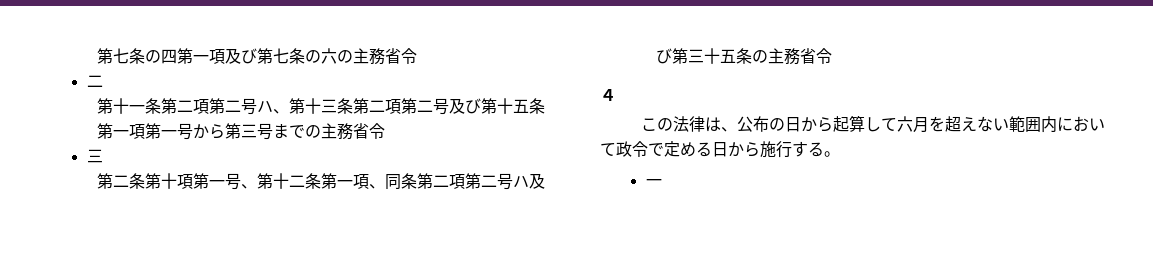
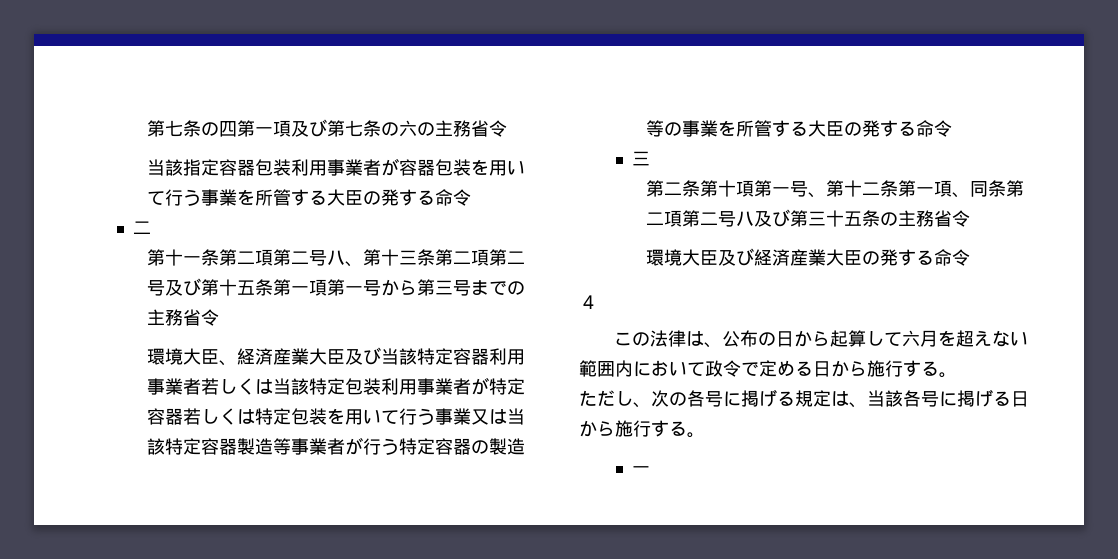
+ 当該指定容器包装利用事業者が容器包装を用いて行う事業を所管する大臣の発する命令
+ 環境大臣、経済産業大臣及び当該特定容器利用事業者若しくは当該特定包装利用事業者が特定容器若しくは特定包装を用いて行う事業又は当該特定容器製造等事業者が行う特定容器の製造等の事業を所管する大臣の発する命令
+ 環境大臣及び経済産業大臣の発する命令
+ ただし、次の各号に掲げる規定は、当該各号に掲げる日から施行する。

